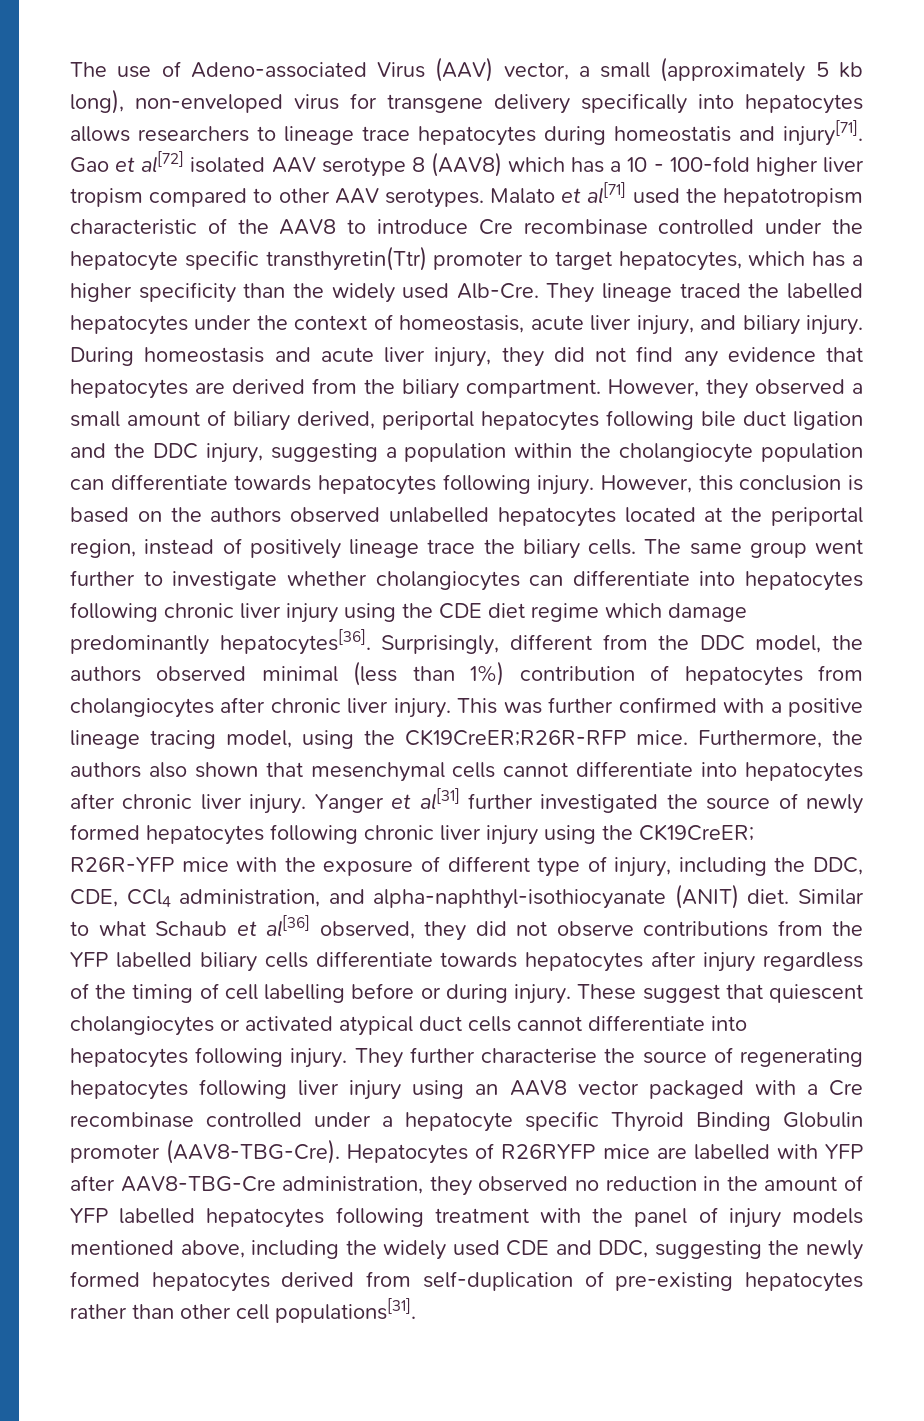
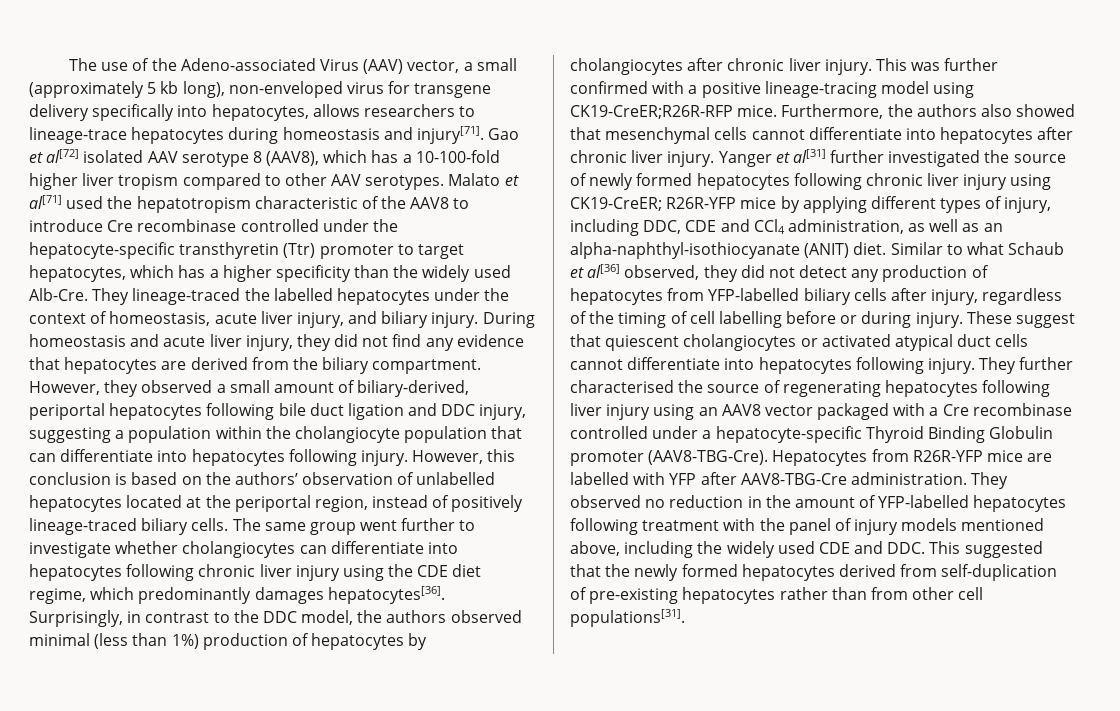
- The use of Adeno-associated Virus (AAV) vector, a small (approximately 5 kb long), non-enveloped virus for transgene delivery specifically into hepatocytes allows researchers to lineage trace hepatocytes during homeostatis and injury[71].
+ The use of the Adeno-associated Virus (AAV) vector, a small (approximately 5 kb long), non-enveloped virus for transgene delivery specifically into hepatocytes, allows researchers to lineage-trace hepatocytes during homeostasis and injury[71].
- Gao et al[72] isolated AAV serotype 8 (AAV8) which has a 10 - 100-fold higher liver tropism compared to other AAV serotypes.
+ Gao et al[72] isolated AAV serotype 8 (AAV8), which has a 10-100-fold higher liver tropism compared to other AAV serotypes.
- Malato et al[71] used the hepatotropism characteristic of the AAV8 to introduce Cre recombinase controlled under the hepatocyte specific transthyretin(Ttr) promoter to target hepatocytes, which has a higher specificity than the widely used Alb-Cre.
+ Malato et al[71] used the hepatotropism characteristic of the AAV8 to introduce Cre recombinase controlled under the hepatocyte-specific transthyretin (Ttr) promoter to target hepatocytes, which has a higher specificity than the widely used Alb-Cre.
- They lineage traced the labelled hepatocytes under the context of homeostasis, acute liver injury, and biliary injury.
+ They lineage-traced the labelled hepatocytes under the context of homeostasis, acute liver injury, and biliary injury.
- However, they observed a small amount of biliary derived, periportal hepatocytes following bile duct ligation and the DDC injury, suggesting a population within the cholangiocyte population can differentiate towards hepatocytes following injury.
+ However, they observed a small amount of biliary-derived, periportal hepatocytes following bile duct ligation and DDC injury, suggesting a population within the cholangiocyte population that can differentiate into hepatocytes following injury.
- However, this conclusion is based on the authors observed unlabelled hepatocytes located at the periportal region, instead of positively lineage trace the biliary cells.
+ However, this conclusion is based on the authors’ observation of unlabelled hepatocytes located at the periportal region, instead of positively lineage-traced biliary cells.
- The same group went further to investigate whether cholangiocytes can differentiate into hepatocytes following chronic liver injury using the CDE diet regime which damage predominantly hepatocytes[36]. Surprisingly, different from the DDC model, the authors observed minimal (less than 1%) contribution of hepatocytes from cholangiocytes after chronic liver injury.
+ The same group went further to investigate whether cholangiocytes can differentiate into hepatocytes following chronic liver injury using the CDE diet regime, which predominantly damages hepatocytes[36]. Surprisingly, in contrast to the DDC model, the authors observed minimal (less than 1%) production of hepatocytes by cholangiocytes after chronic liver injury.
- This was further confirmed with a positive lineage tracing model, using the CK19CreER;R26R-RFP mice.
+ This was further confirmed with a positive lineage-tracing model using CK19-CreER;R26R-RFP mice.
- Furthermore, the authors also shown that mesenchymal cells cannot differentiate into hepatocytes after chronic liver injury.
+ Furthermore, the authors also showed that mesenchymal cells cannot differentiate into hepatocytes after chronic liver injury.
- Yanger et al[31] further investigated the source of newly formed hepatocytes following chronic liver injury using the CK19CreER; R26R-YFP mice with the exposure of different type of injury, including the DDC, CDE, CCl4 administration, and alpha-naphthyl-isothiocyanate (ANIT) diet.
+ Yanger et al[31] further investigated the source of newly formed hepatocytes following chronic liver injury using CK19-CreER; R26R-YFP mice by applying different types of injury, including DDC, CDE and CCl4 administration, as well as an alpha-naphthyl-isothiocyanate (ANIT) diet.
- Similar to what Schaub et al[36] observed, they did not observe contributions from the YFP labelled biliary cells differentiate towards hepatocytes after injury regardless of the timing of cell labelling before or during injury.
+ Similar to what Schaub et al[36] observed, they did not detect any production of hepatocytes from YFP-labelled biliary cells after injury, regardless of the timing of cell labelling before or during injury.
- They further characterise the source of regenerating hepatocytes following liver injury using an AAV8 vector packaged with a Cre recombinase controlled under a hepatocyte specific Thyroid Binding Globulin promoter (AAV8-TBG-Cre).
+ They further characterised the source of regenerating hepatocytes following liver injury using an AAV8 vector packaged with a Cre recombinase controlled under a hepatocyte-specific Thyroid Binding Globulin promoter (AAV8-TBG-Cre).
- Hepatocytes of R26RYFP mice are labelled with YFP after AAV8-TBG-Cre administration, they observed no reduction in the amount of YFP labelled hepatocytes following treatment with the panel of injury models mentioned above, including the widely used CDE and DDC, suggesting the newly formed hepatocytes derived from self-duplication of pre-existing hepatocytes rather than other cell populations[31].
+ Hepatocytes from R26R-YFP mice are labelled with YFP after AAV8-TBG-Cre administration. They observed no reduction in the amount of YFP-labelled hepatocytes following treatment with the panel of injury models mentioned above, including the widely used CDE and DDC. This suggested that the newly formed hepatocytes derived from self-duplication of pre-existing hepatocytes rather than from other cell populations[31].

